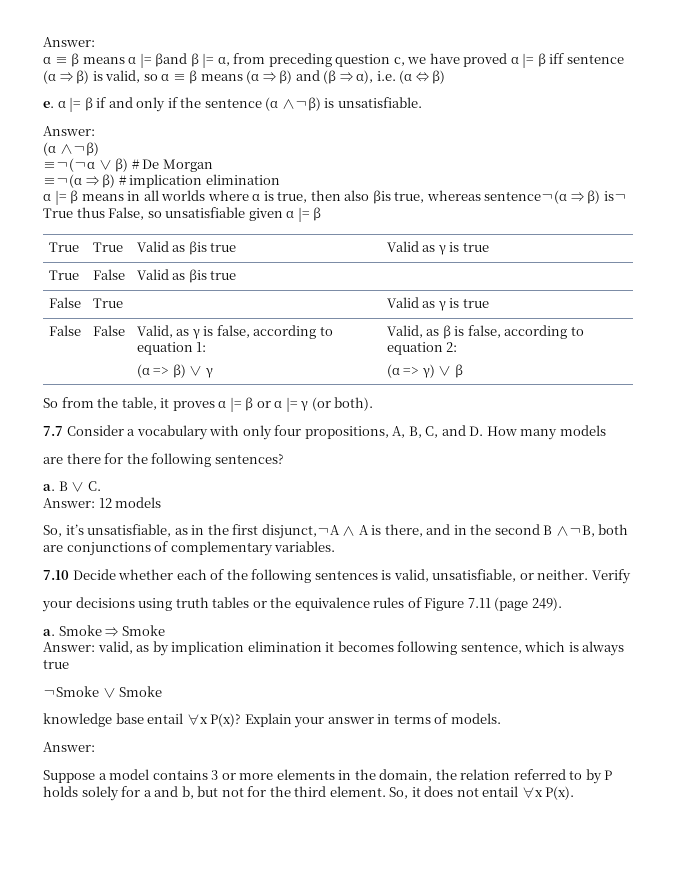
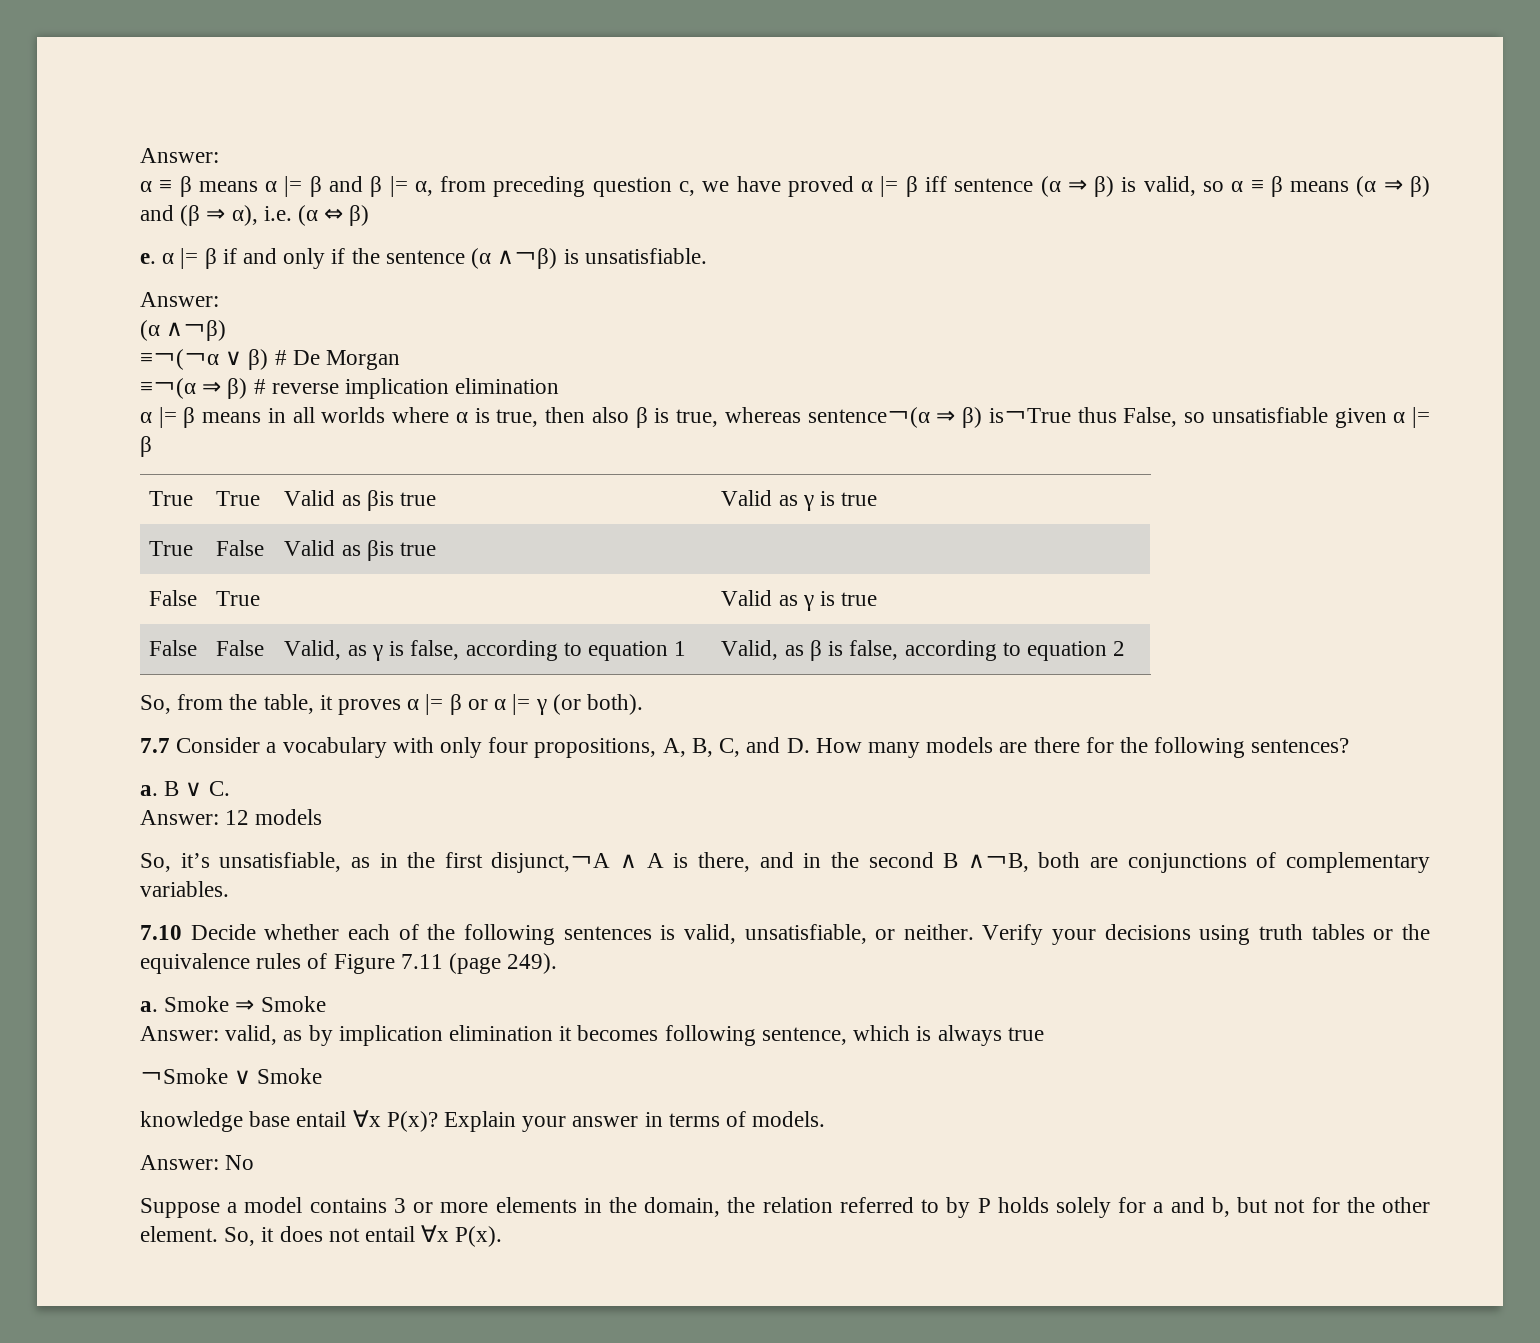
- α ≡ β means α |= βand β |= α, from preceding question c, we have proved α |= β iff sentence (α ⇒ β) is valid, so α ≡ β means (α ⇒ β) and (β ⇒ α), i.e. (α ⇔ β)
+ α ≡ β means α |= β and β |= α, from preceding question c, we have proved α |= β iff sentence (α ⇒ β) is valid, so α ≡ β means (α ⇒ β) and (β ⇒ α), i.e. (α ⇔ β)
- ≡￢(α ⇒ β) # implication elimination
+ ≡￢(α ⇒ β) # reverse implication elimination
- α |= β means in all worlds where α is true, then also βis true, whereas sentence￢(α ⇒ β) is￢True thus False, so unsatisfiable given α |= β
+ α |= β means in all worlds where α is true, then also β is true, whereas sentence￢(α ⇒ β) is￢True thus False, so unsatisfiable given α |= β
- False | False | Valid, as γ is false, according to equation 1:
- (α => β) ∨ γ | Valid, as β is false, according to equation 2:
- (α => γ) ∨ β
- So from the table, it proves α |= β or α |= γ (or both).
+ False | False | Valid, as γ is false, according to equation 1 | Valid, as β is false, according to equation 2
+ So, from the table, it proves α |= β or α |= γ (or both).
- 7.7 Consider a vocabulary with only four propositions, A, B, C, and D. How many models
- are there for the following sentences?
+ 7.7 Consider a vocabulary with only four propositions, A, B, C, and D. How many models are there for the following sentences?
- Verify
- your decisions using truth tables or the equivalence rules of Figure 7.11 (page 249).
+ Verify your decisions using truth tables or the equivalence rules of Figure 7.11 (page 249).
  Explain your answer in terms of models.
- Answer:
+ Answer: No
- Suppose a model contains 3 or more elements in the domain, the relation referred to by P holds solely for a and b, but not for the third element.
+ Suppose a model contains 3 or more elements in the domain, the relation referred to by P holds solely for a and b, but not for the other element.

